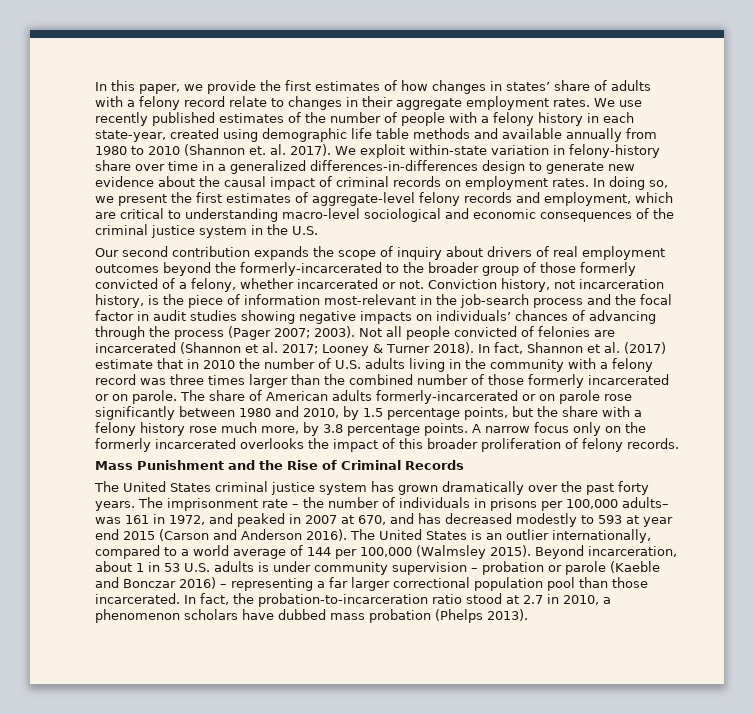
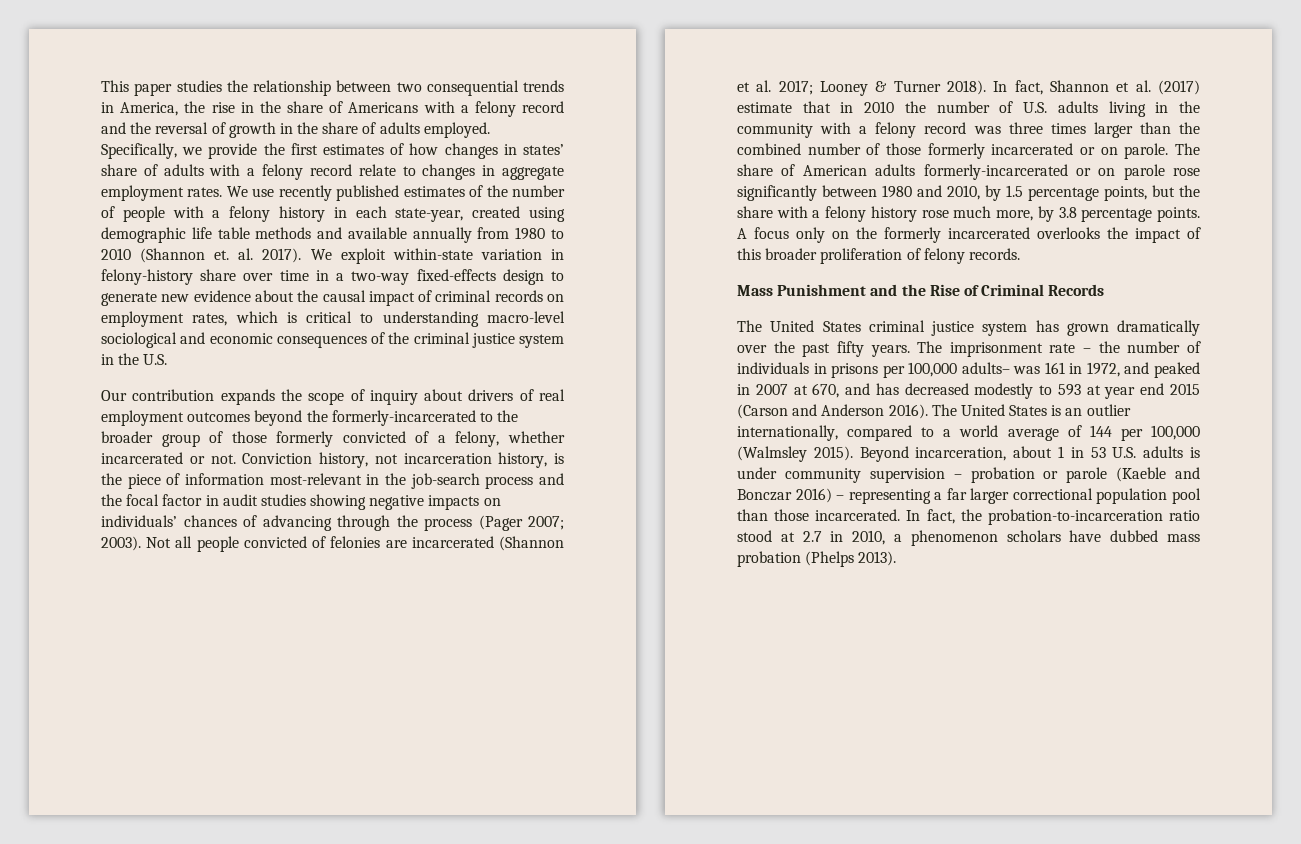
- In this paper, we provide the first estimates of how changes in states’ share of adults with a felony record relate to changes in their aggregate employment rates.
+ This paper studies the relationship between two consequential trends in America, the rise in the share of Americans with a felony record and the reversal of growth in the share of adults employed. Specifically, we provide the first estimates of how changes in states’ share of adults with a felony record relate to changes in aggregate employment rates.
- We exploit within-state variation in felony-history share over time in a generalized differences-in-differences design to generate new evidence about the causal impact of criminal records on employment rates. In doing so, we present the first estimates of aggregate-level felony records and employment, which are critical to understanding macro-level sociological and economic consequences of the criminal justice system in the U.S.
+ We exploit within-state variation in felony-history share over time in a two-way fixed-effects design to generate new evidence about the causal impact of criminal records on employment rates, which is critical to understanding macro-level sociological and economic consequences of the criminal justice system in the U.S.
- Our second contribution expands the scope of inquiry about drivers of real employment outcomes beyond the formerly-incarcerated to the broader group of those formerly convicted of a felony, whether incarcerated or not.
+ Our contribution expands the scope of inquiry about drivers of real employment outcomes beyond the formerly-incarcerated to the broader group of those formerly convicted of a felony, whether incarcerated or not.
- A narrow focus only on the formerly incarcerated overlooks the impact of this broader proliferation of felony records.
+ A focus only on the formerly incarcerated overlooks the impact of this broader proliferation of felony records.
- The United States criminal justice system has grown dramatically over the past forty years.
+ The United States criminal justice system has grown dramatically over the past fifty years.

